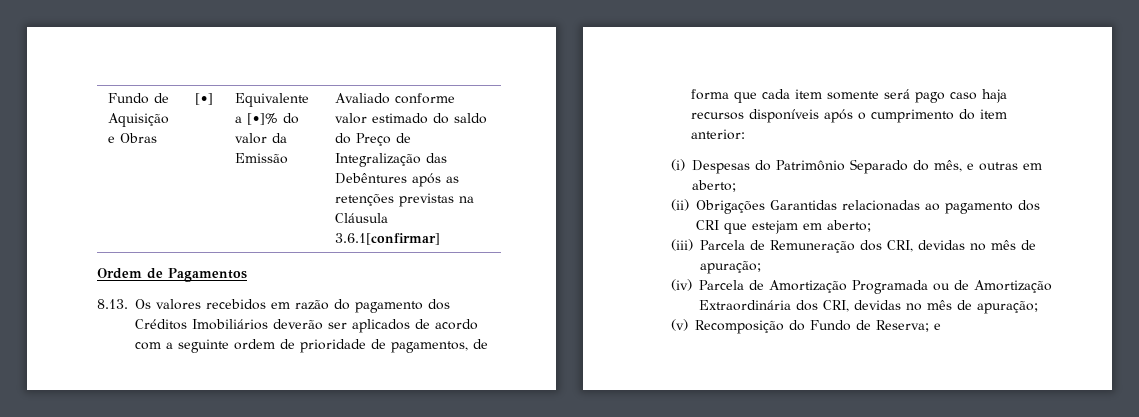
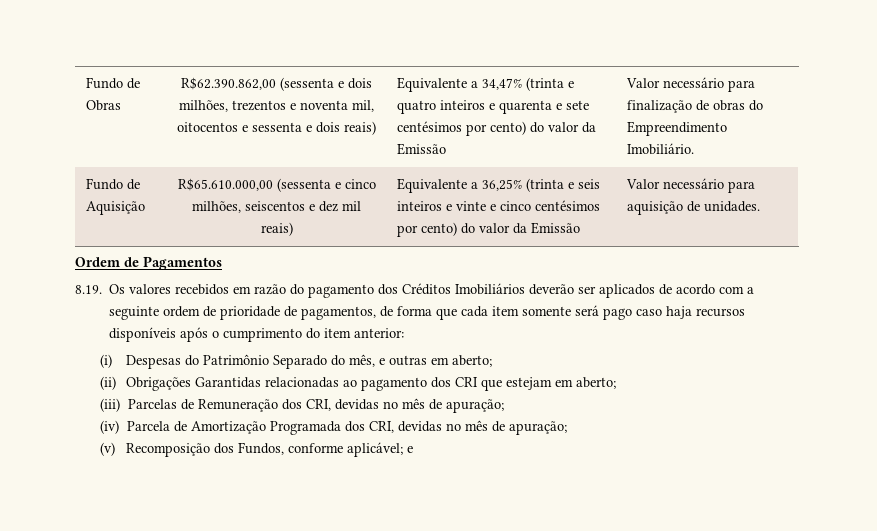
- Fundo de Aquisição e Obras
+ Fundo de Obras
- [•] | Equivalente a [•]% do valor da Emissão | Avaliado conforme valor estimado do saldo do Preço de Integralização das Debêntures após as retenções previstas na Cláusula 3.6.1[confirmar]
+ R$62.390.862,00 (sessenta e dois milhões, trezentos e noventa mil, oitocentos e sessenta e dois reais) | Equivalente a 34,47% (trinta e quatro inteiros e quarenta e sete centésimos por cento) do valor da Emissão | Valor necessário para finalização de obras do Empreendimento Imobiliário.
+ Fundo de Aquisição | R$65.610.000,00 (sessenta e cinco milhões, seiscentos e dez mil reais) | Equivalente a 36,25% (trinta e seis inteiros e vinte e cinco centésimos por cento) do valor da Emissão | Valor necessário para aquisição de unidades.
- 8.13. Os valores recebidos em razão do pagamento dos Créditos Imobiliários deverão ser aplicados de acordo com a seguinte ordem de prioridade de pagamentos, de forma que cada item somente será pago caso haja recursos disponíveis após o cumprimento do item anterior:
+ 8.19. Os valores recebidos em razão do pagamento dos Créditos Imobiliários deverão ser aplicados de acordo com a seguinte ordem de prioridade de pagamentos, de forma que cada item somente será pago caso haja recursos disponíveis após o cumprimento do item anterior:
- (iii) Parcela de Remuneração dos CRI, devidas no mês de apuração;
+ (iii) Parcelas de Remuneração dos CRI, devidas no mês de apuração;
- (iv) Parcela de Amortização Programada ou de Amortização Extraordinária dos CRI, devidas no mês de apuração;
+ (iv) Parcela de Amortização Programada dos CRI, devidas no mês de apuração;
- (v) Recomposição do Fundo de Reserva; e
+ (v) Recomposição dos Fundos, conforme aplicável; e

